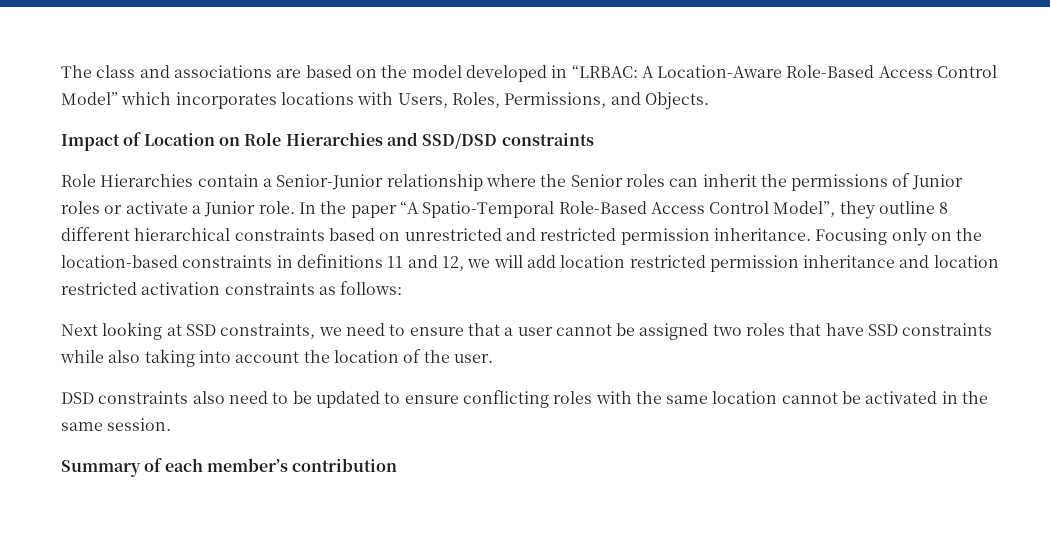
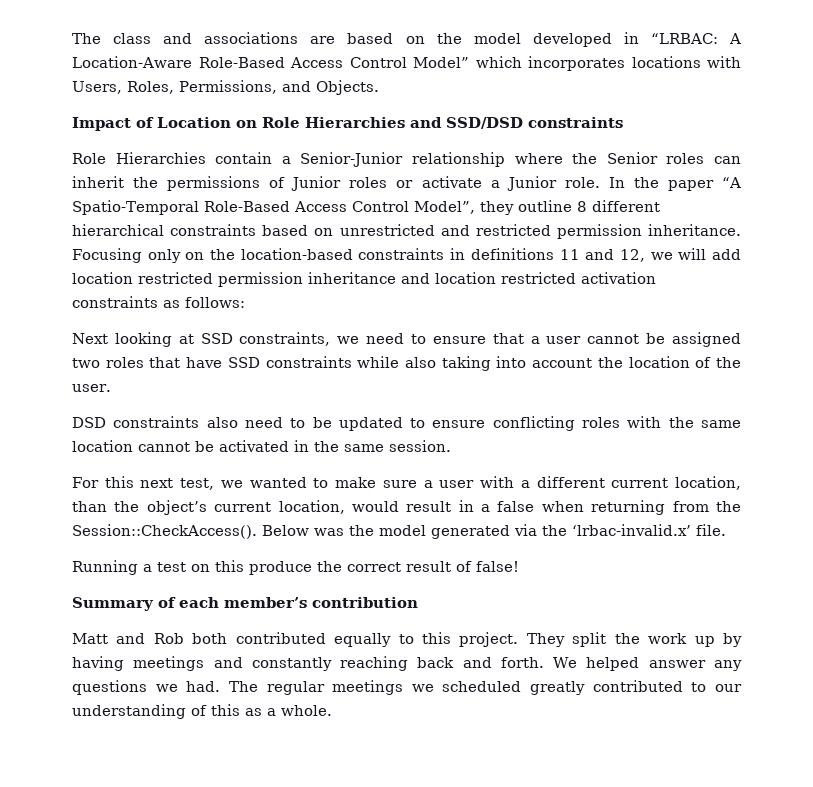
+ For this next test, we wanted to make sure a user with a different current location, than the object’s current location, would result in a false when returning from the Session::CheckAccess(). Below was the model generated via the ‘lrbac-invalid.x’ file.
+ Running a test on this produce the correct result of false!
+ Matt and Rob both contributed equally to this project. They split the work up by having meetings and constantly reaching back and forth. We helped answer any questions we had. The regular meetings we scheduled greatly contributed to our understanding of this as a whole.

